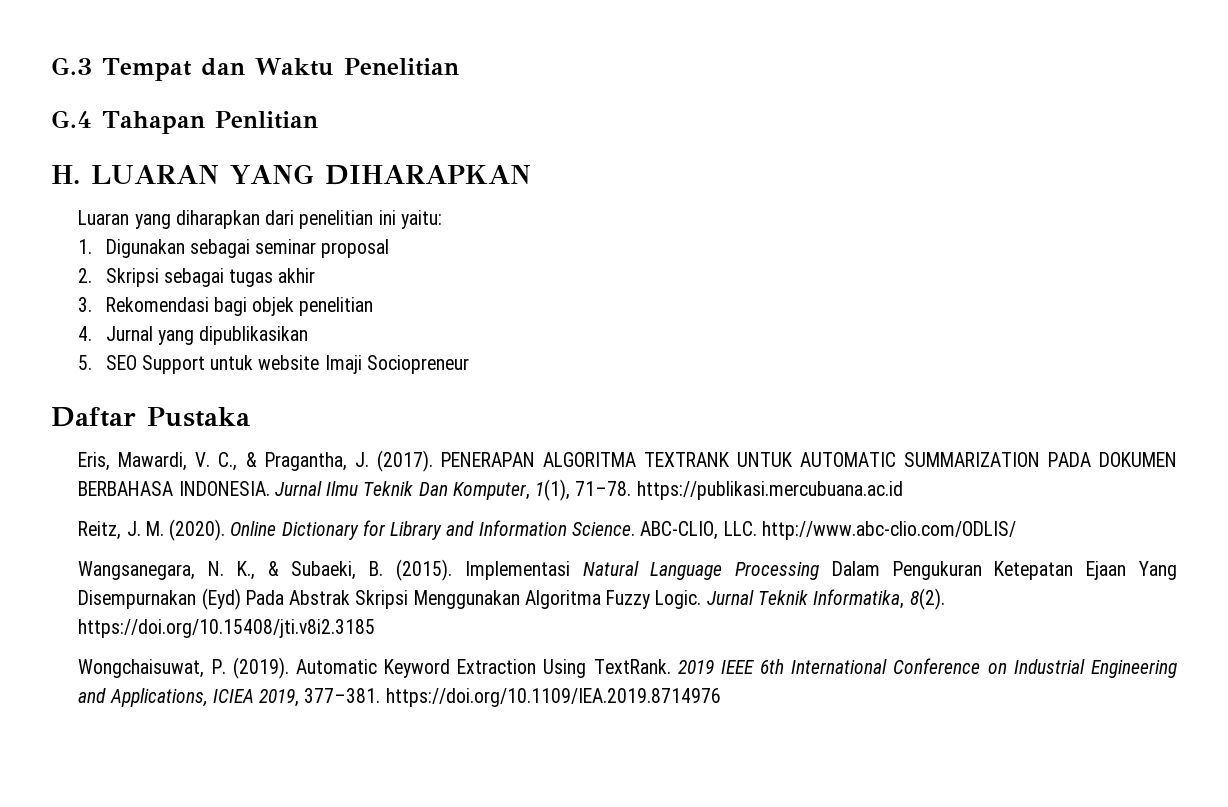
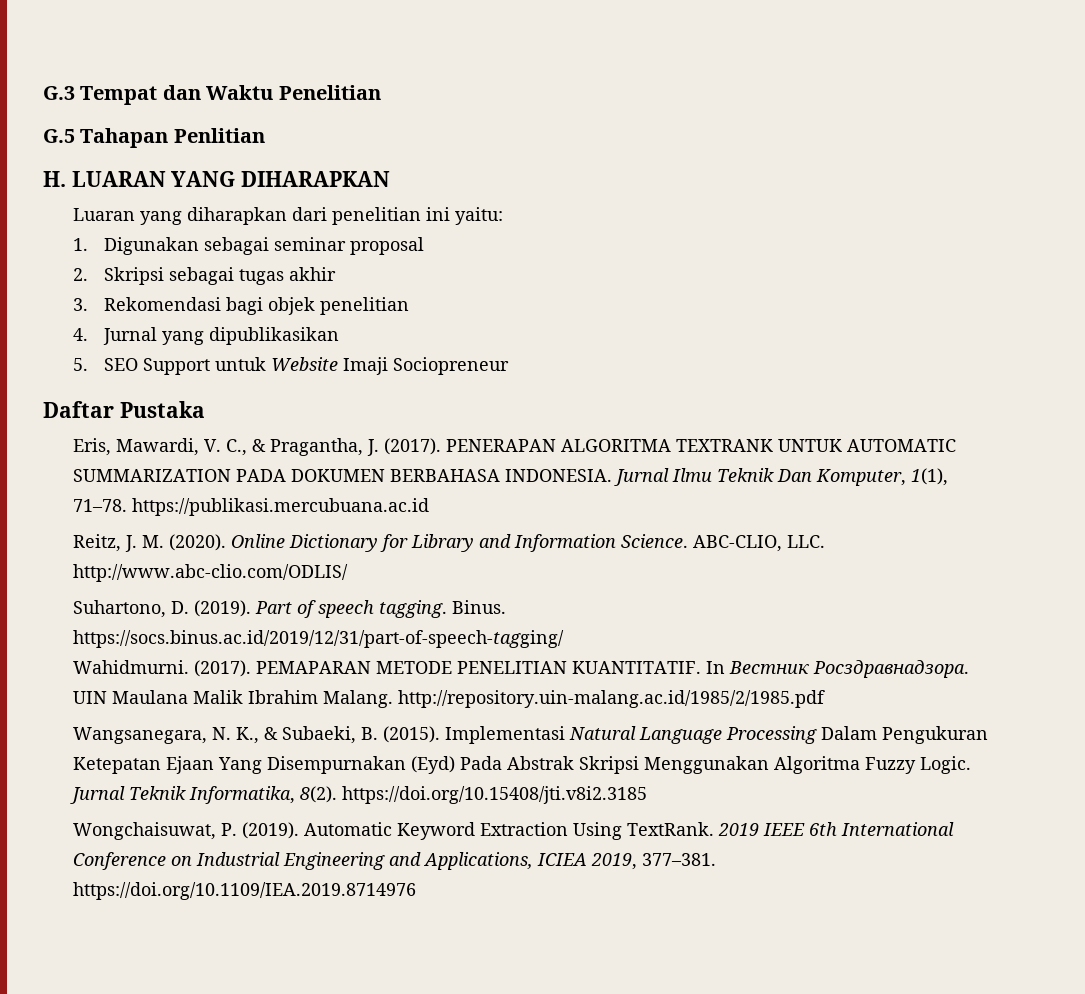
- G.4 Tahapan Penlitian
+ G.5 Tahapan Penlitian
- 5. SEO Support untuk website Imaji Sociopreneur
+ 5. SEO Support untuk Website Imaji Sociopreneur
+ Suhartono, D. (2019). Part of speech tagging. Binus. https://socs.binus.ac.id/2019/12/31/part-of-speech-tagging/
+ Wahidmurni. (2017). PEMAPARAN METODE PENELITIAN KUANTITATIF. In Вестник Росздравнадзора. UIN Maulana Malik Ibrahim Malang. http://repository.uin-malang.ac.id/1985/2/1985.pdf

